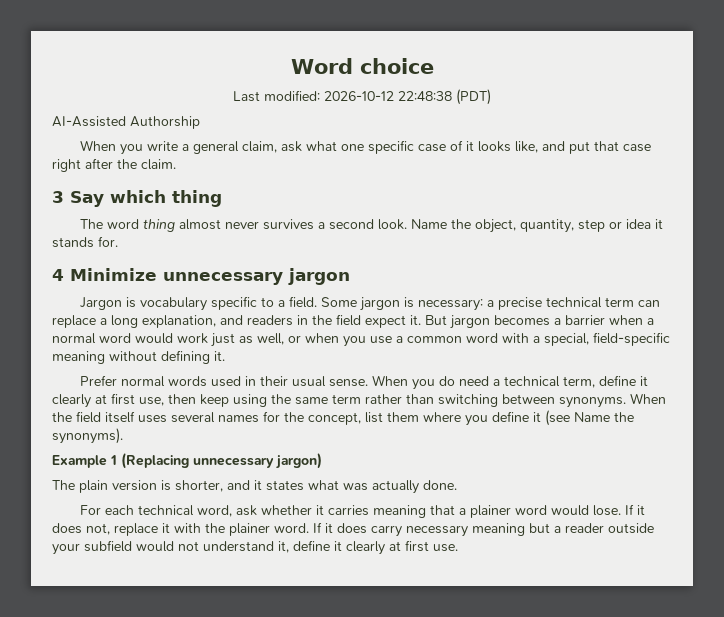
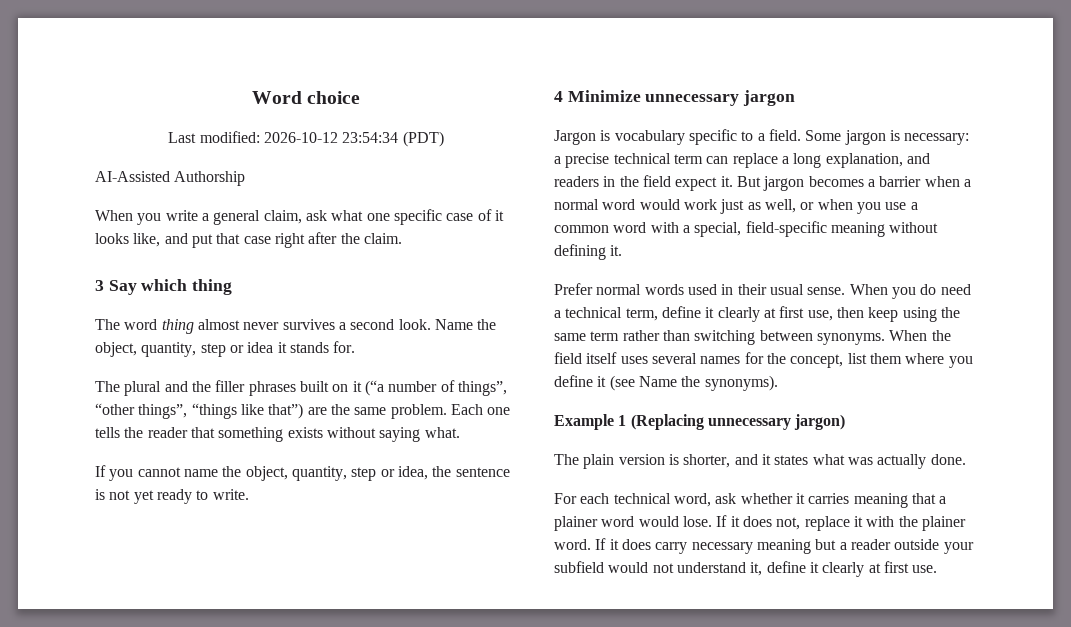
- Last modified: 2026-10-12 22:48:38 (PDT)
+ Last modified: 2026-10-12 23:54:34 (PDT)
+ The plural and the filler phrases built on it (“a number of things”, “other things”, “things like that”) are the same problem. Each one tells the reader that something exists without saying what.
+ If you cannot name the object, quantity, step or idea, the sentence is not yet ready to write.

